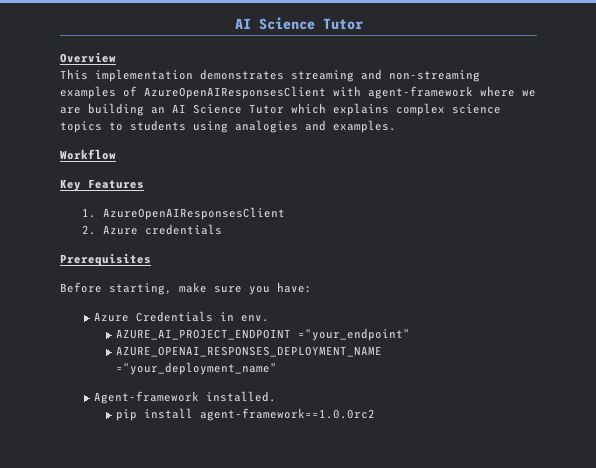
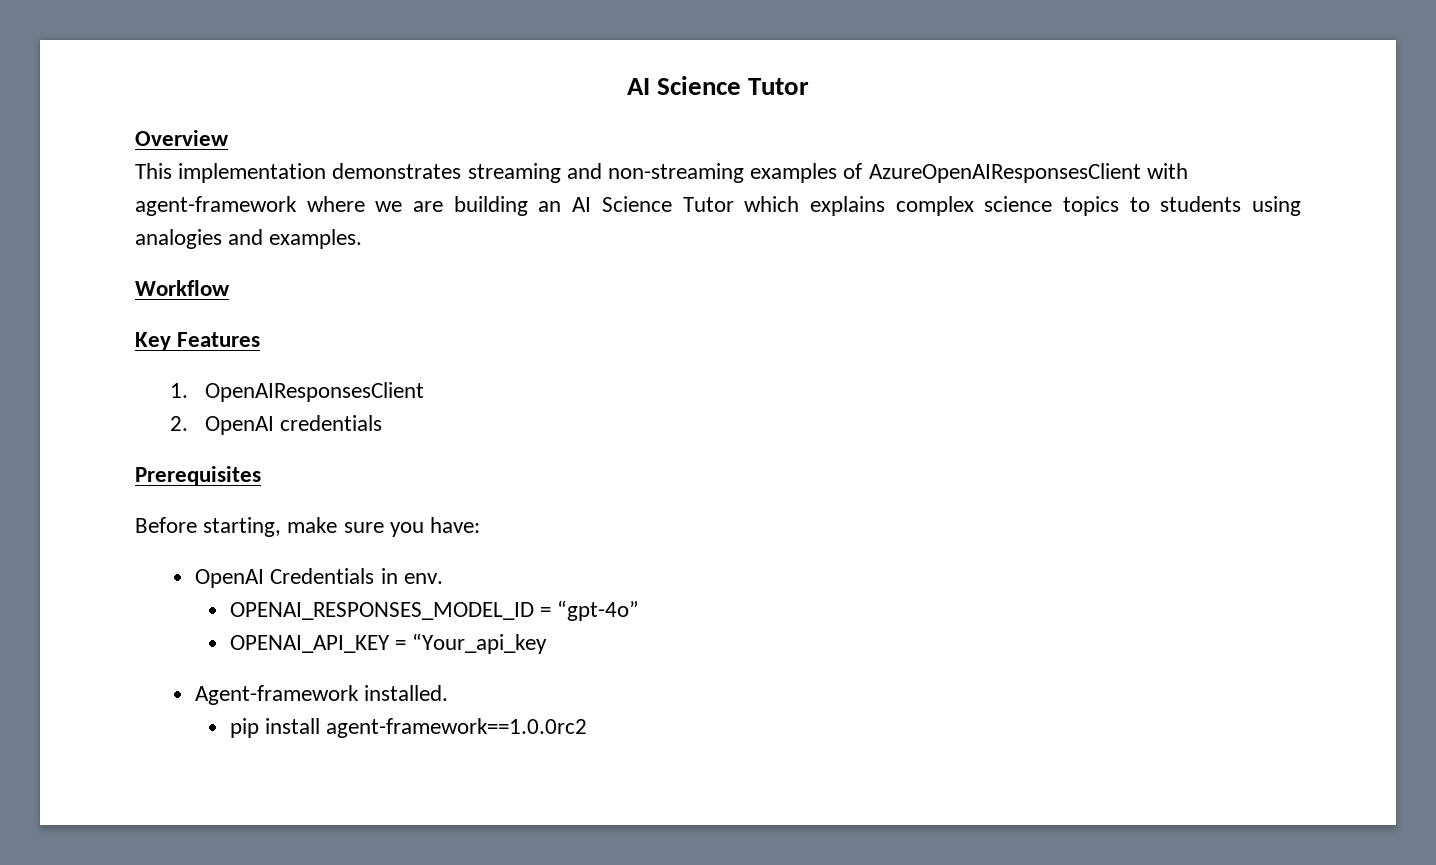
- 1. AzureOpenAIResponsesClient
+ 1. OpenAIResponsesClient
- 2. Azure credentials
+ 2. OpenAI credentials
- Azure Credentials in env.
+ OpenAI Credentials in env.
- AZURE_AI_PROJECT_ENDPOINT ="your_endpoint"
- AZURE_OPENAI_RESPONSES_DEPLOYMENT_NAME ="your_deployment_name"
+ OPENAI_RESPONSES_MODEL_ID = “gpt-4o”
+ OPENAI_API_KEY = “Your_api_key

